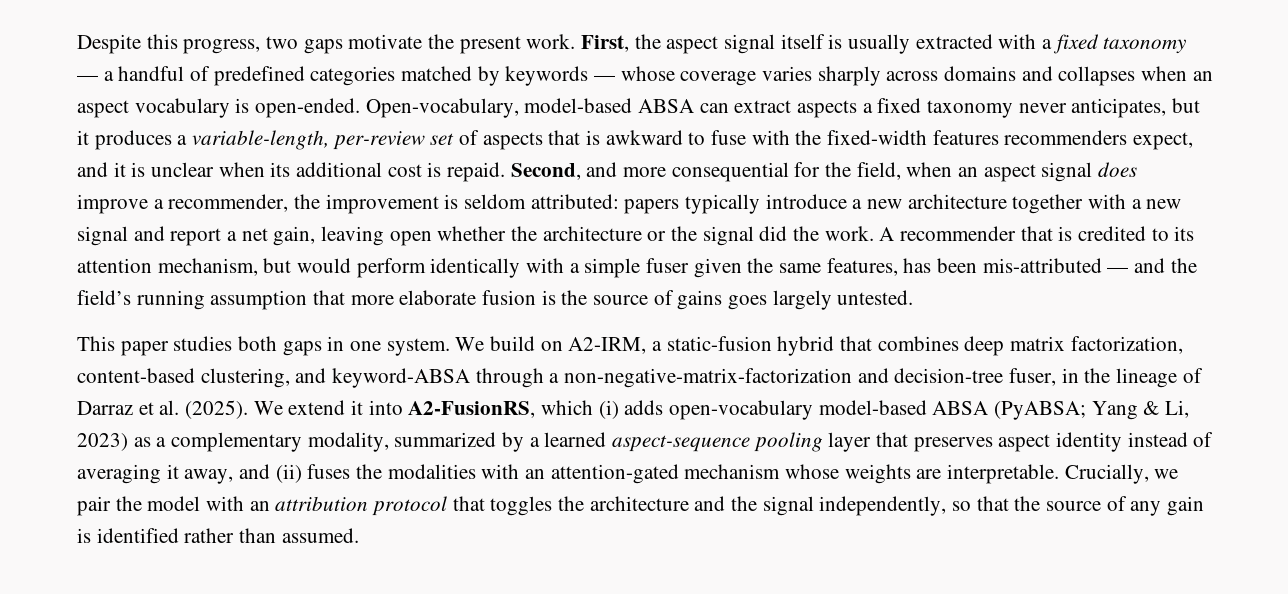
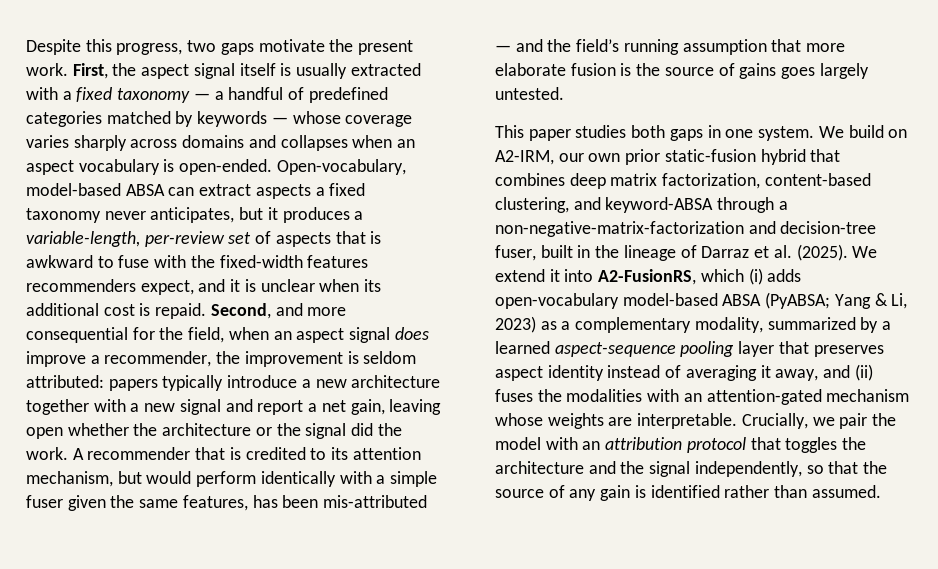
- We build on A2-IRM, a static-fusion hybrid that combines deep matrix factorization, content-based clustering, and keyword-ABSA through a non-negative-matrix-factorization and decision-tree fuser, in the lineage of Darraz et al. (2025).
+ We build on A2-IRM, our own prior static-fusion hybrid that combines deep matrix factorization, content-based clustering, and keyword-ABSA through a non-negative-matrix-factorization and decision-tree fuser, built in the lineage of Darraz et al. (2025).

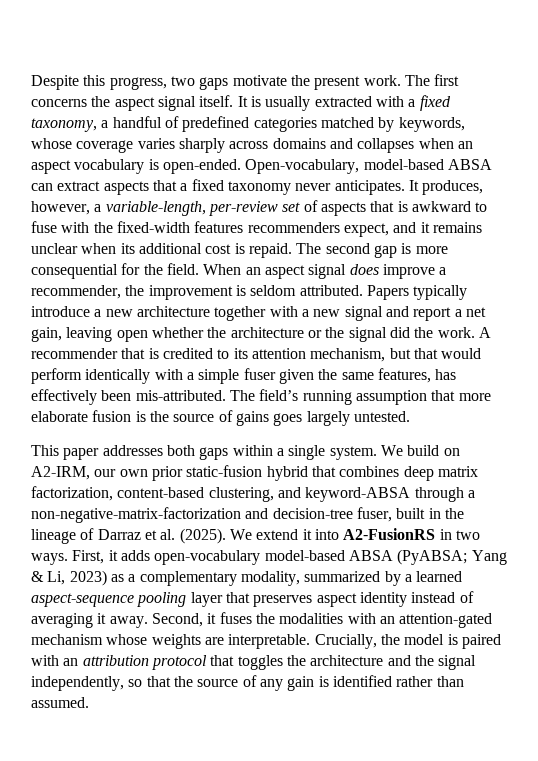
- First, the aspect signal itself is usually extracted with a fixed taxonomy — a handful of predefined categories matched by keywords — whose coverage varies sharply across domains and collapses when an aspect vocabulary is open-ended.
+ The first concerns the aspect signal itself. It is usually extracted with a fixed taxonomy, a handful of predefined categories matched by keywords, whose coverage varies sharply across domains and collapses when an aspect vocabulary is open-ended.
- Open-vocabulary, model-based ABSA can extract aspects a fixed taxonomy never anticipates, but it produces a variable-length, per-review set of aspects that is awkward to fuse with the fixed-width features recommenders expect, and it is unclear when its additional cost is repaid.
+ Open-vocabulary, model-based ABSA can extract aspects that a fixed taxonomy never anticipates. It produces, however, a variable-length, per-review set of aspects that is awkward to fuse with the fixed-width features recommenders expect, and it remains unclear when its additional cost is repaid.
- Second, and more consequential for the field, when an aspect signal does improve a recommender, the improvement is seldom attributed: papers typically introduce a new architecture together with a new signal and report a net gain, leaving open whether the architecture or the signal did the work.
+ The second gap is more consequential for the field. When an aspect signal does improve a recommender, the improvement is seldom attributed. Papers typically introduce a new architecture together with a new signal and report a net gain, leaving open whether the architecture or the signal did the work.
- A recommender that is credited to its attention mechanism, but would perform identically with a simple fuser given the same features, has been mis-attributed — and the field’s running assumption that more elaborate fusion is the source of gains goes largely untested.
+ A recommender that is credited to its attention mechanism, but that would perform identically with a simple fuser given the same features, has effectively been mis-attributed. The field’s running assumption that more elaborate fusion is the source of gains goes largely untested.
- This paper studies both gaps in one system.
+ This paper addresses both gaps within a single system.
- We extend it into A2-FusionRS, which (i) adds open-vocabulary model-based ABSA (PyABSA; Yang & Li, 2023) as a complementary modality, summarized by a learned aspect-sequence pooling layer that preserves aspect identity instead of averaging it away, and (ii) fuses the modalities with an attention-gated mechanism whose weights are interpretable.
+ We extend it into A2-FusionRS in two ways. First, it adds open-vocabulary model-based ABSA (PyABSA; Yang & Li, 2023) as a complementary modality, summarized by a learned aspect-sequence pooling layer that preserves aspect identity instead of averaging it away. Second, it fuses the modalities with an attention-gated mechanism whose weights are interpretable.
- Crucially, we pair the model with an attribution protocol that toggles the architecture and the signal independently, so that the source of any gain is identified rather than assumed.
+ Crucially, the model is paired with an attribution protocol that toggles the architecture and the signal independently, so that the source of any gain is identified rather than assumed.

